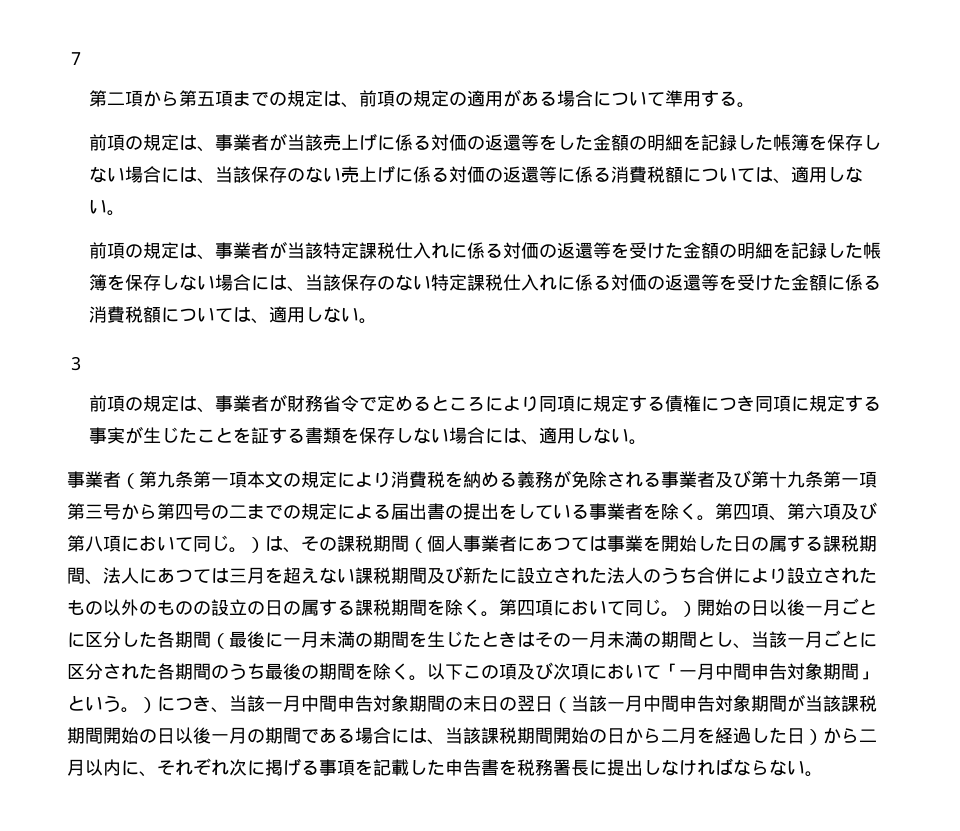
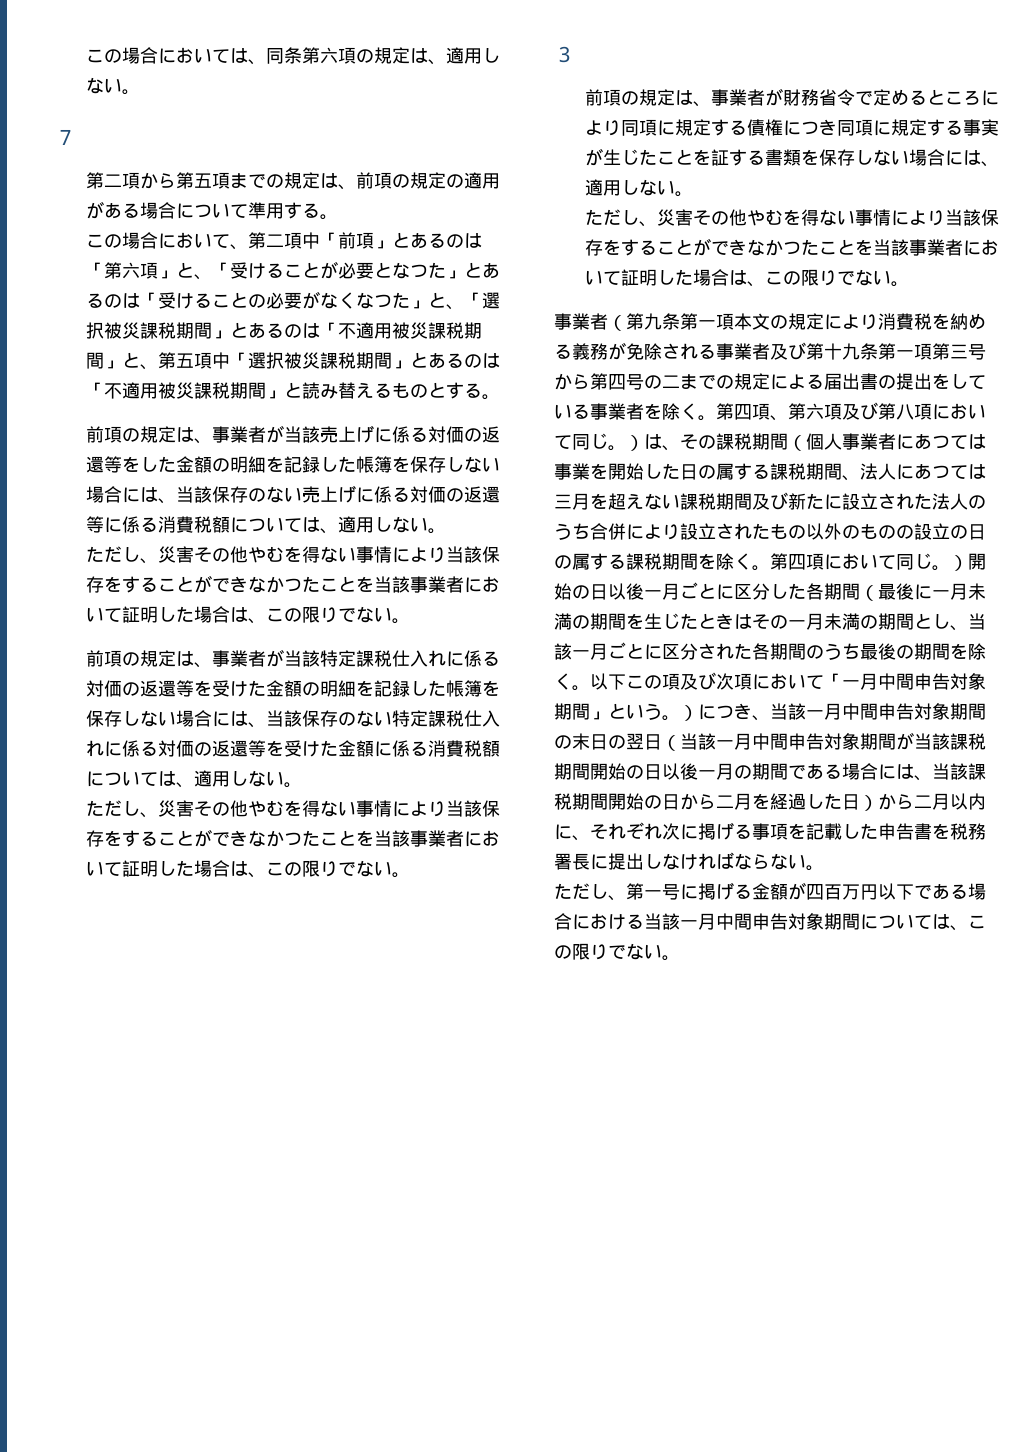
+ この場合においては、同条第六項の規定は、適用しない。
+ この場合において、第二項中「前項」とあるのは「第六項」と、「受けることが必要となつた」とあるのは「受けることの必要がなくなつた」と、「選択被災課税期間」とあるのは「不適用被災課税期間」と、第五項中「選択被災課税期間」とあるのは「不適用被災課税期間」と読み替えるものとする。
  前項の規定は、事業者が当該売上げに係る対価の返還等をした金額の明細を記録した帳簿を保存しない場合には、当該保存のない売上げに係る対価の返還等に係る消費税額については、適用しない。
+ ただし、災害その他やむを得ない事情により当該保存をすることができなかつたことを当該事業者において証明した場合は、この限りでない。
  前項の規定は、事業者が当該特定課税仕入れに係る対価の返還等を受けた金額の明細を記録した帳簿を保存しない場合には、当該保存のない特定課税仕入れに係る対価の返還等を受けた金額に係る消費税額については、適用しない。
+ ただし、災害その他やむを得ない事情により当該保存をすることができなかつたことを当該事業者において証明した場合は、この限りでない。
  前項の規定は、事業者が財務省令で定めるところにより同項に規定する債権につき同項に規定する事実が生じたことを証する書類を保存しない場合には、適用しない。
+ ただし、災害その他やむを得ない事情により当該保存をすることができなかつたことを当該事業者において証明した場合は、この限りでない。
+ ただし、第一号に掲げる金額が四百万円以下である場合における当該一月中間申告対象期間については、この限りでない。

